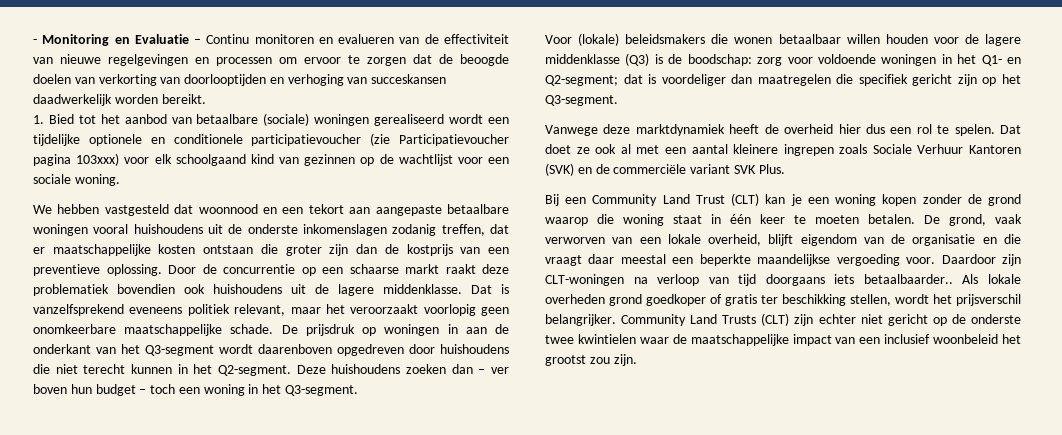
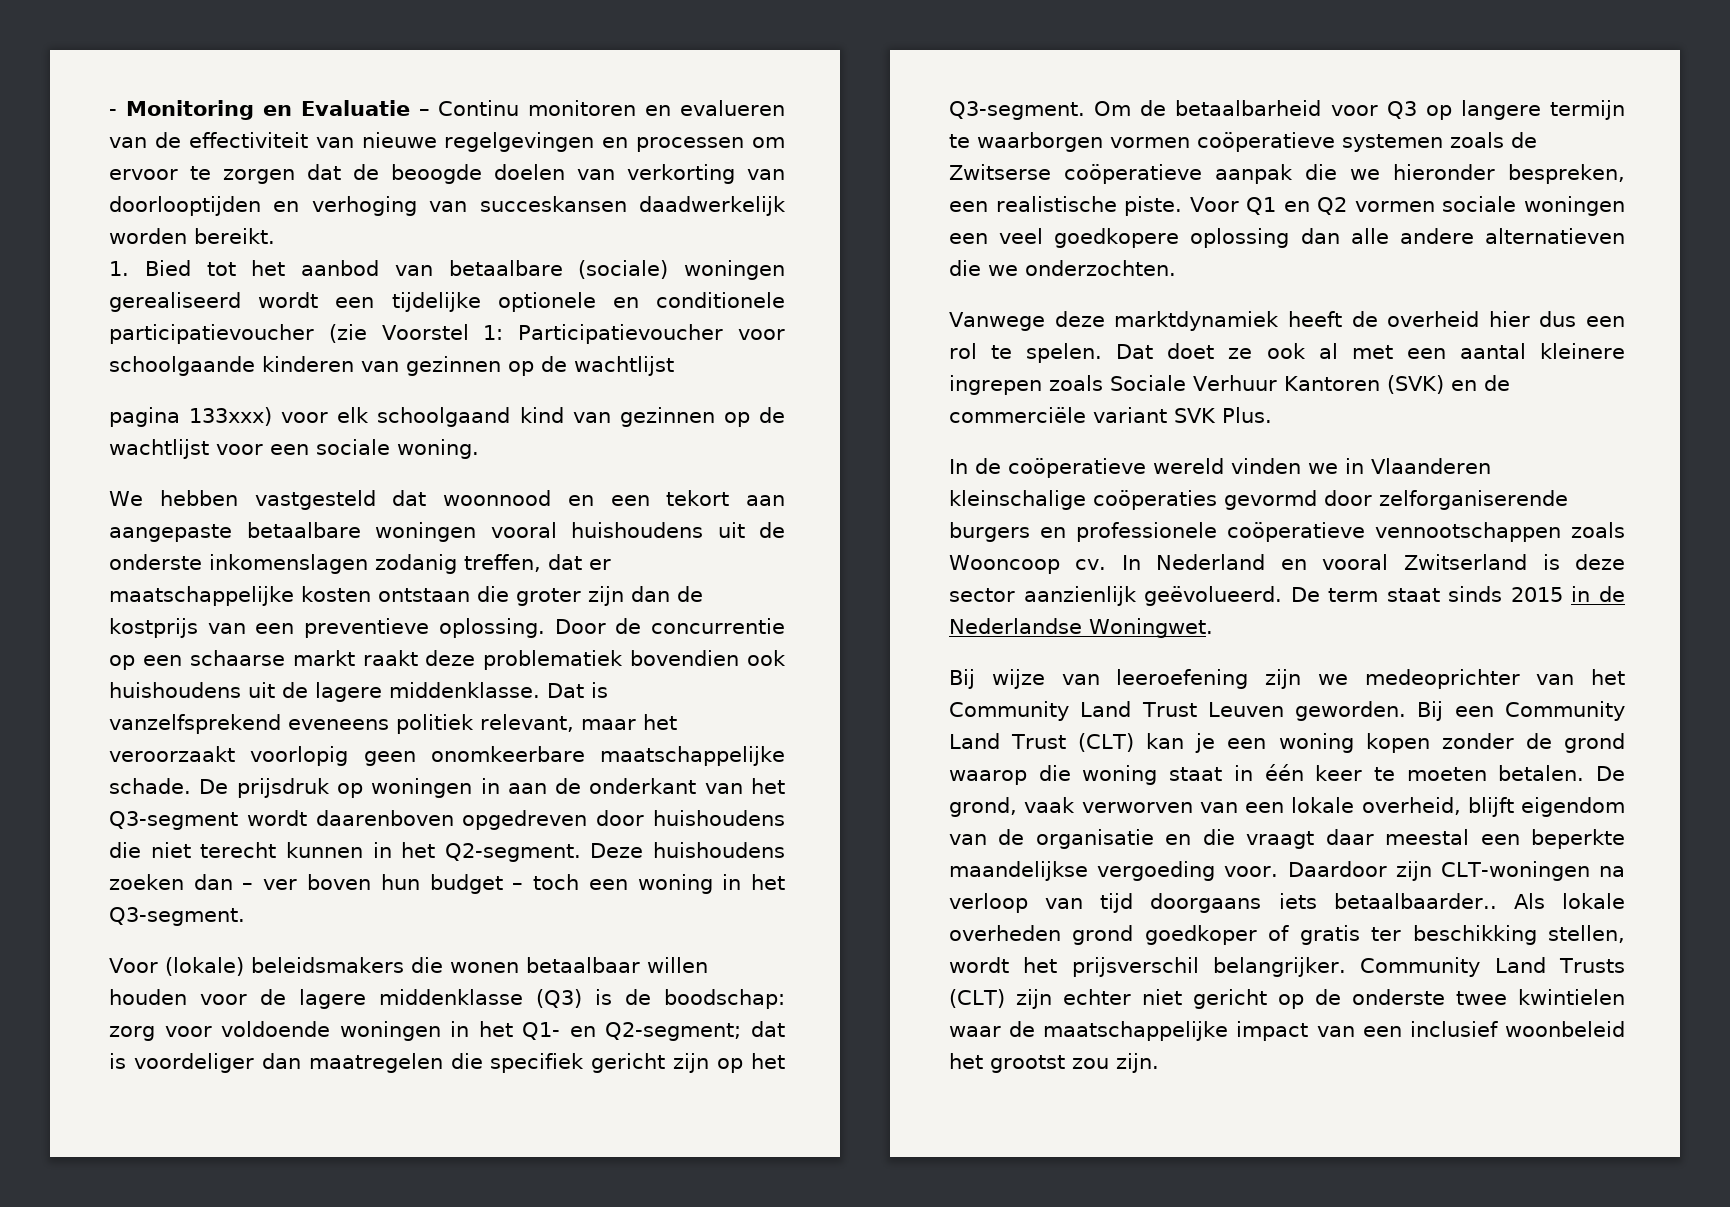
- 1. Bied tot het aanbod van betaalbare (sociale) woningen gerealiseerd wordt een tijdelijke optionele en conditionele participatievoucher (zie Participatievoucher pagina 103xxx) voor elk schoolgaand kind van gezinnen op de wachtlijst voor een sociale woning.
+ 1. Bied tot het aanbod van betaalbare (sociale) woningen gerealiseerd wordt een tijdelijke optionele en conditionele participatievoucher (zie Voorstel 1: Participatievoucher voor schoolgaande kinderen van gezinnen op de wachtlijst
+ pagina 133xxx) voor elk schoolgaand kind van gezinnen op de wachtlijst voor een sociale woning.
+ Om de betaalbarheid voor Q3 op langere termijn te waarborgen vormen coöperatieve systemen zoals de Zwitserse coöperatieve aanpak die we hieronder bespreken, een realistische piste. Voor Q1 en Q2 vormen sociale woningen een veel goedkopere oplossing dan alle andere alternatieven die we onderzochten.
+ In de coöperatieve wereld vinden we in Vlaanderen kleinschalige coöperaties gevormd door zelforganiserende burgers en professionele coöperatieve vennootschappen zoals Wooncoop cv. In Nederland en vooral Zwitserland is deze sector aanzienlijk geëvolueerd. De term staat sinds 2015 in de Nederlandse Woningwet.
+ Bij wijze van leeroefening zijn we medeoprichter van het Community Land Trust Leuven geworden.

